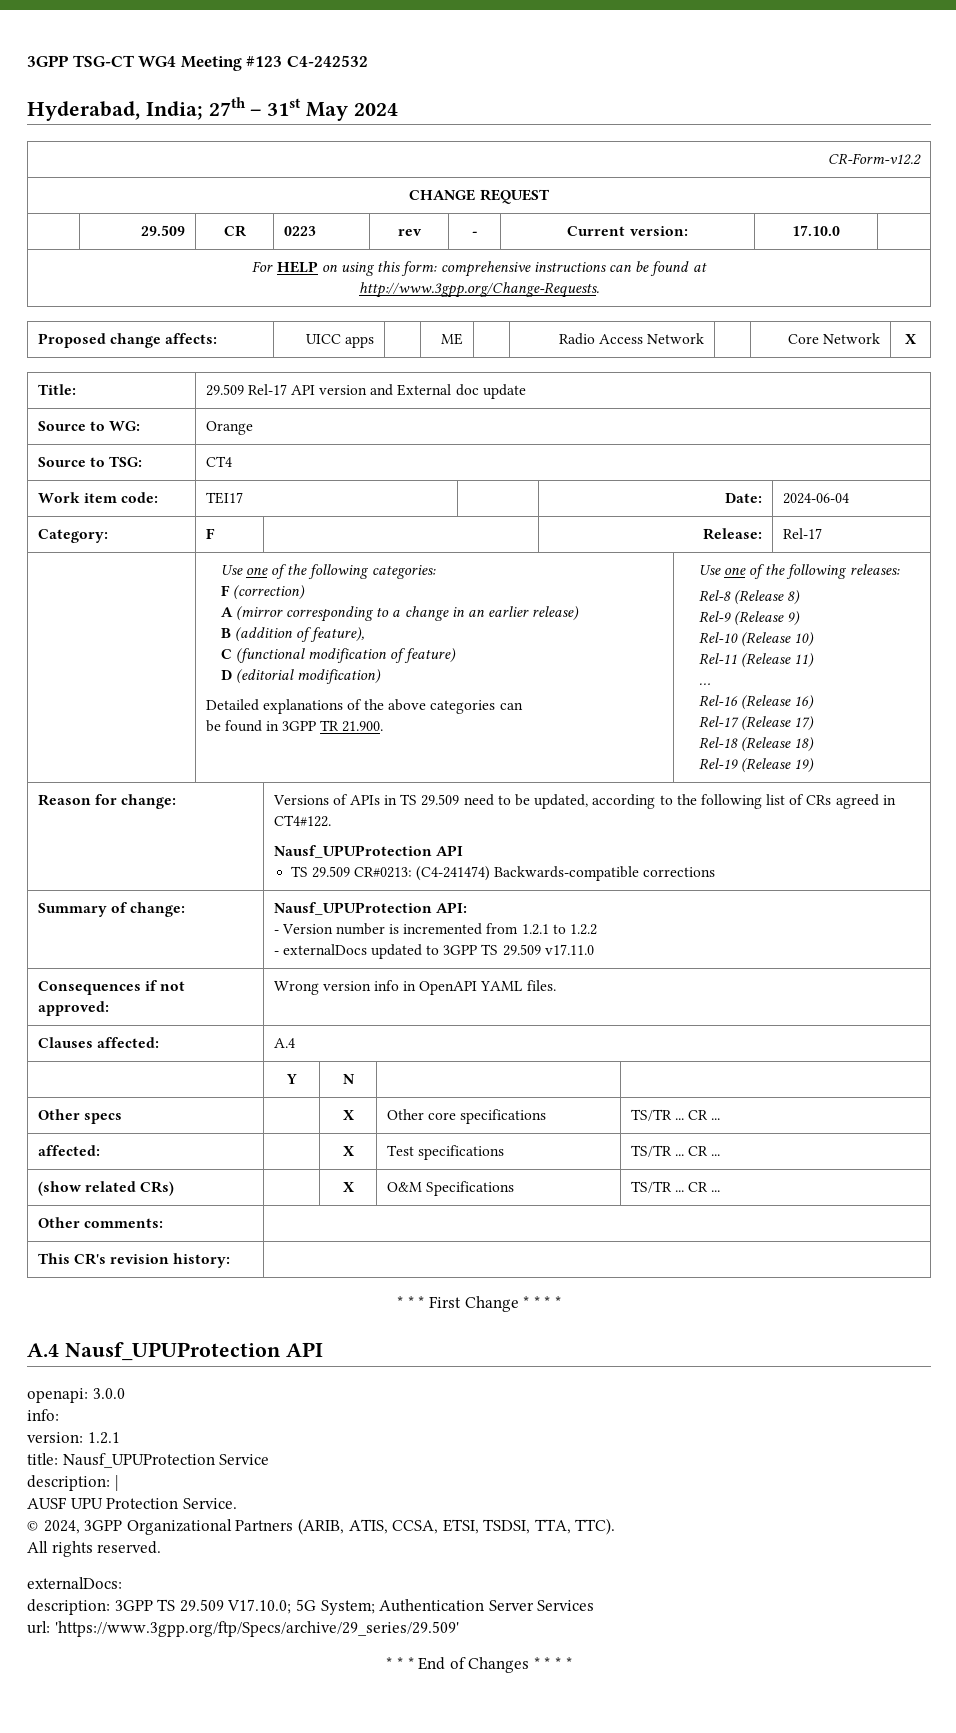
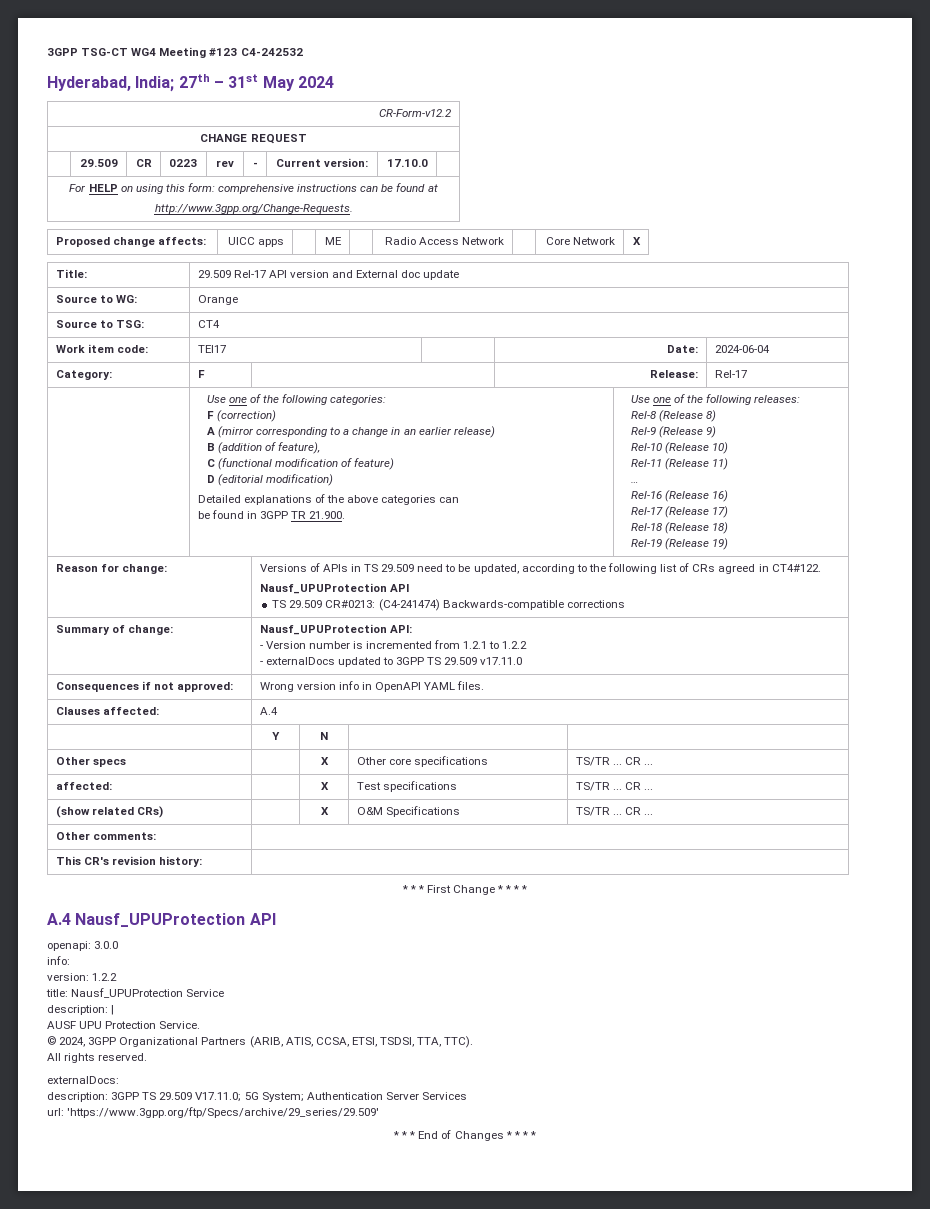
- version: 1.2.1
+ version: 1.2.2
- description: 3GPP TS 29.509 V17.10.0; 5G System; Authentication Server Services
+ description: 3GPP TS 29.509 V17.11.0; 5G System; Authentication Server Services

